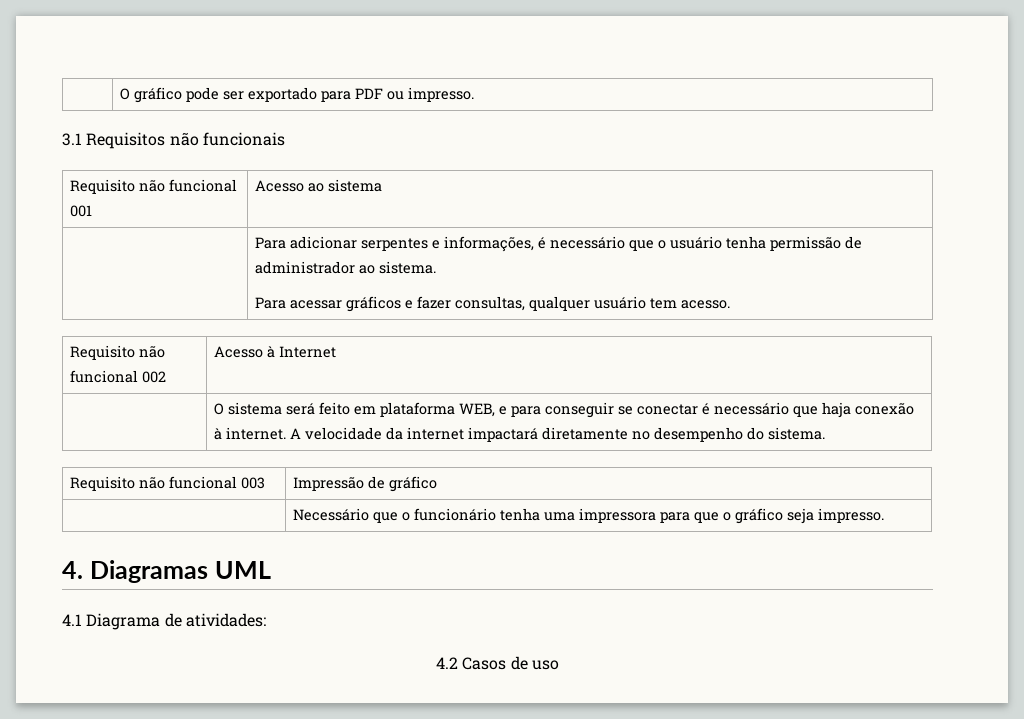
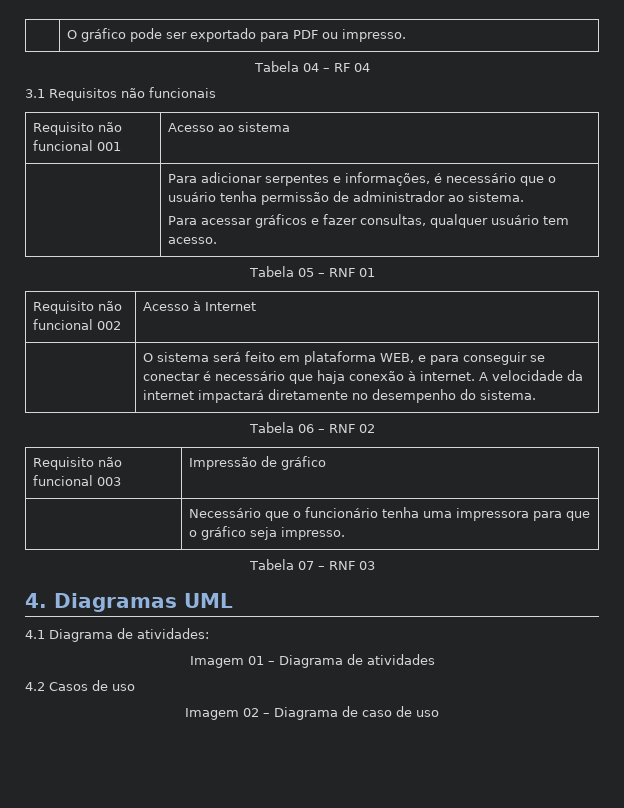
+ Tabela 04 – RF 04
+ Tabela 05 – RNF 01
+ Tabela 06 – RNF 02
+ Tabela 07 – RNF 03
+ Imagem 01 – Diagrama de atividades
  4.2 Casos de uso
+ Imagem 02 – Diagrama de caso de uso

